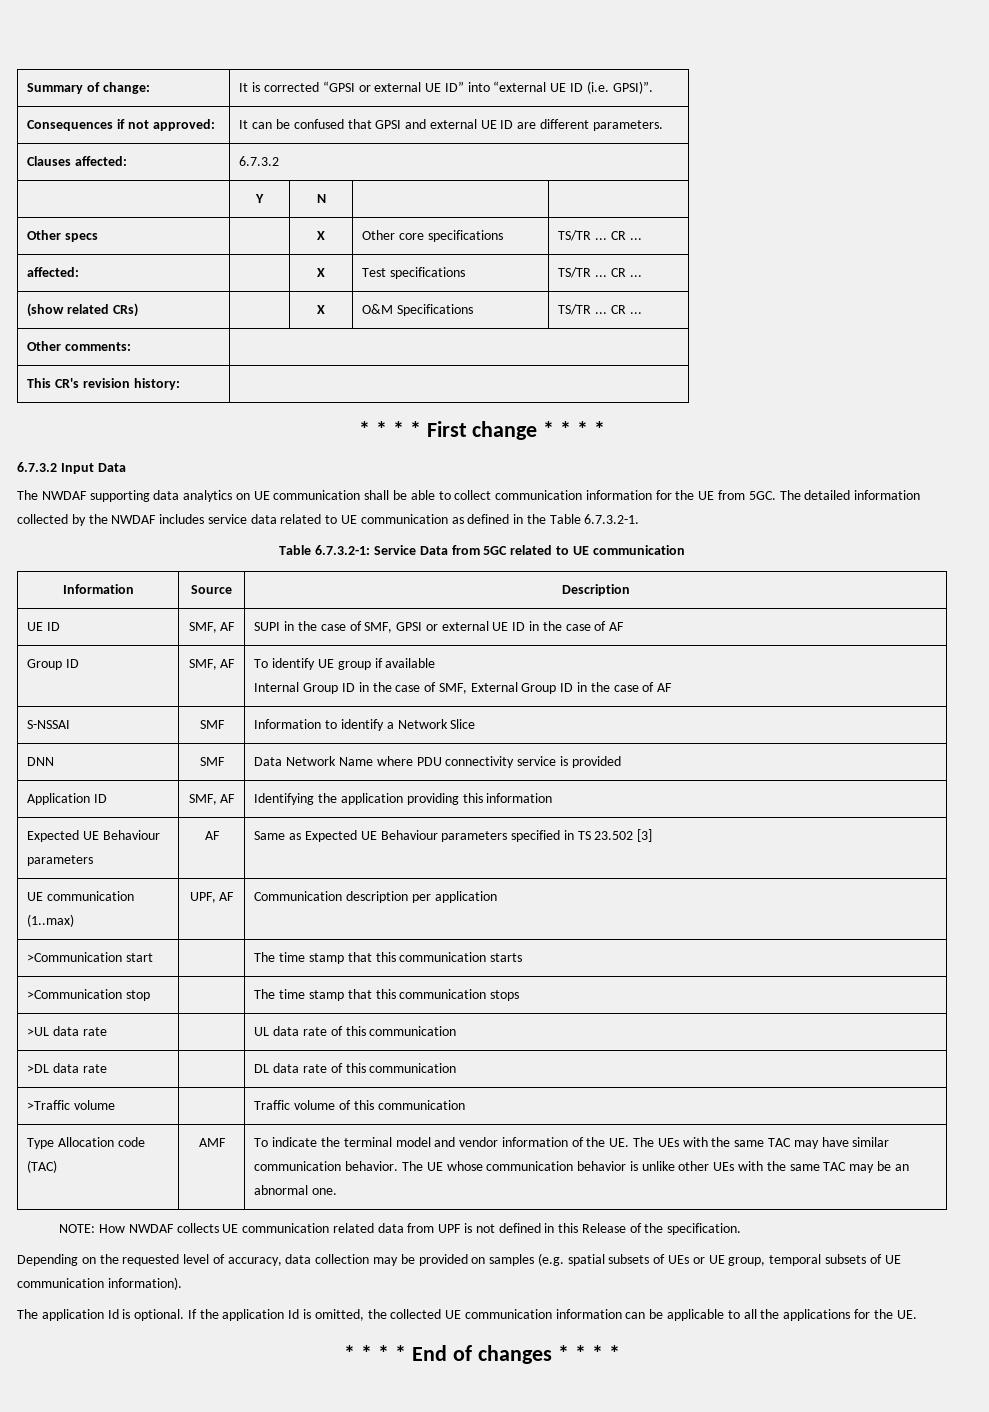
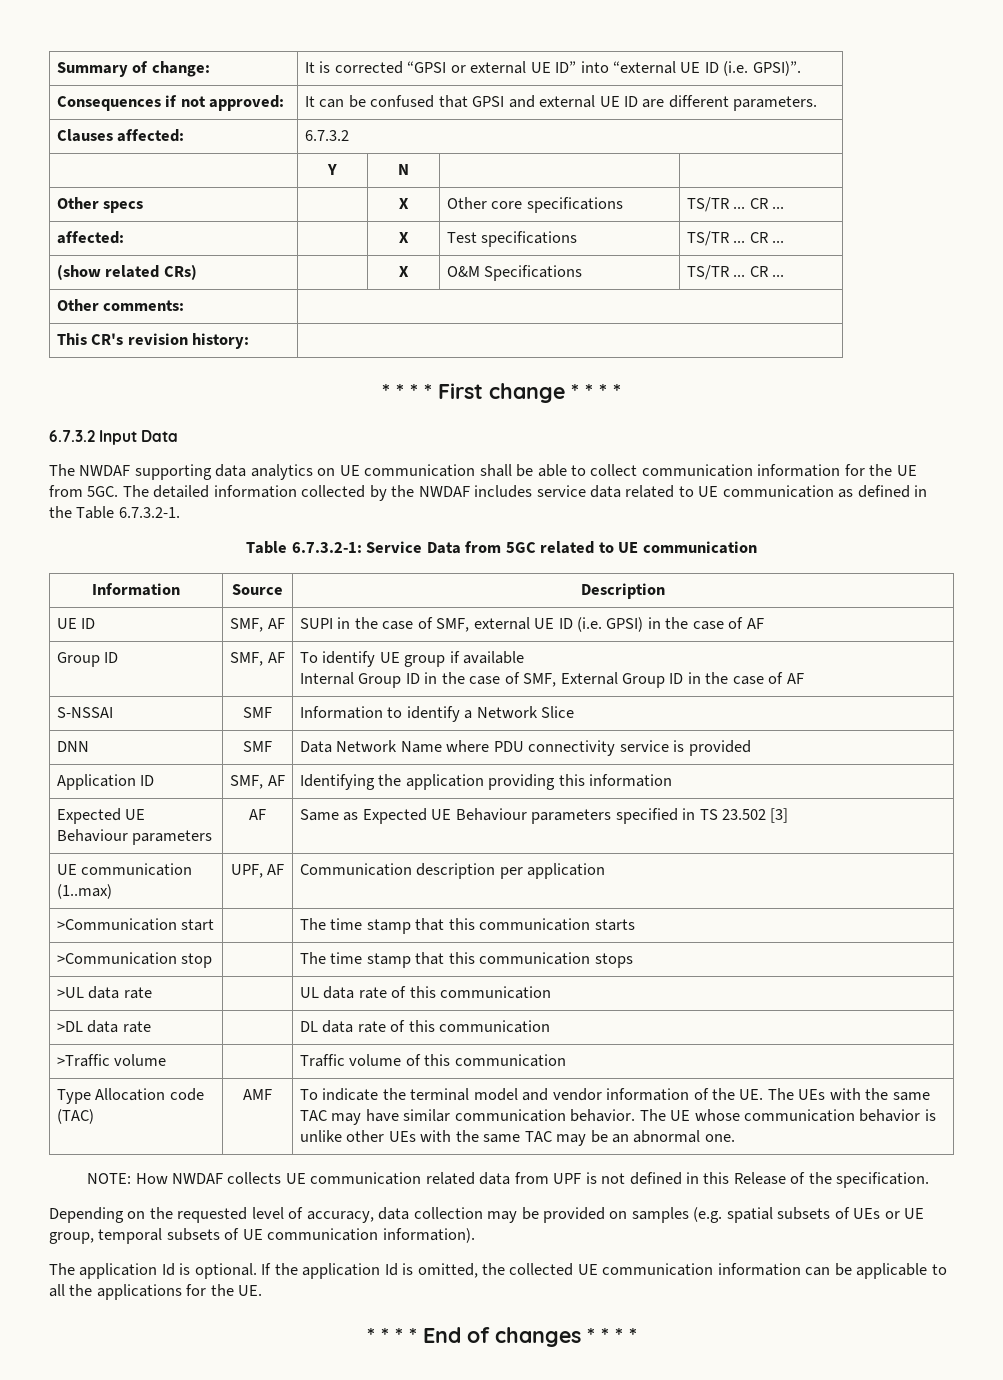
- UE ID | SMF, AF | SUPI in the case of SMF, GPSI or external UE ID in the case of AF
+ UE ID | SMF, AF | SUPI in the case of SMF, external UE ID (i.e. GPSI) in the case of AF

